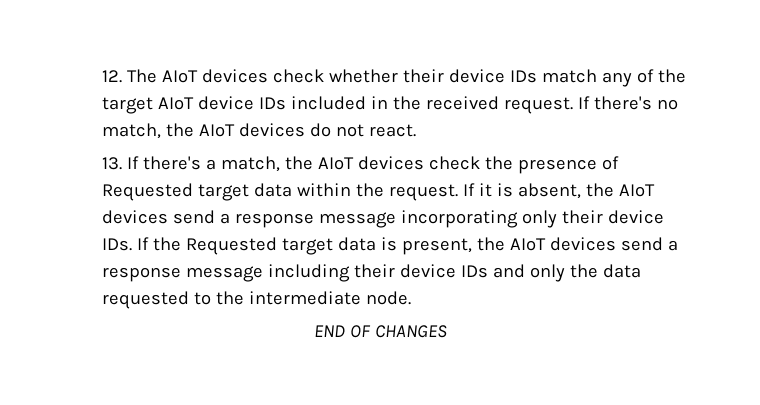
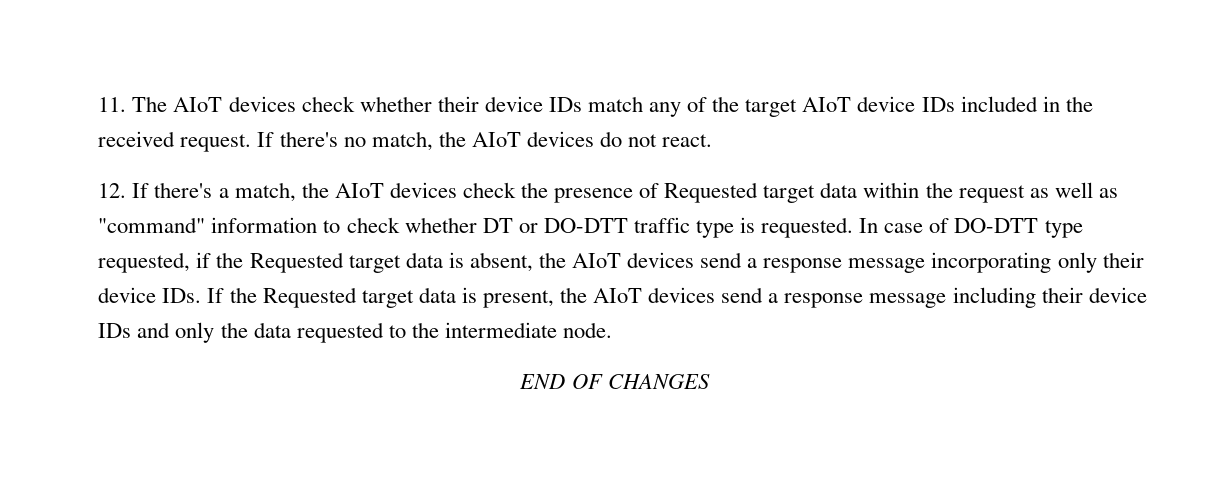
- 12. The AIoT devices check whether their device IDs match any of the target AIoT device IDs included in the received request.
+ 11. The AIoT devices check whether their device IDs match any of the target AIoT device IDs included in the received request.
- 13. If there's a match, the AIoT devices check the presence of Requested target data within the request. If it is absent, the AIoT devices send a response message incorporating only their device IDs. If the Requested target data is present, the AIoT devices send a response message including their device IDs and only the data requested to the intermediate node.
+ 12. If there's a match, the AIoT devices check the presence of Requested target data within the request as well as "command" information to check whether DT or DO-DTT traffic type is requested. In case of DO-DTT type requested, if the Requested target data is absent, the AIoT devices send a response message incorporating only their device IDs. If the Requested target data is present, the AIoT devices send a response message including their device IDs and only the data requested to the intermediate node.

